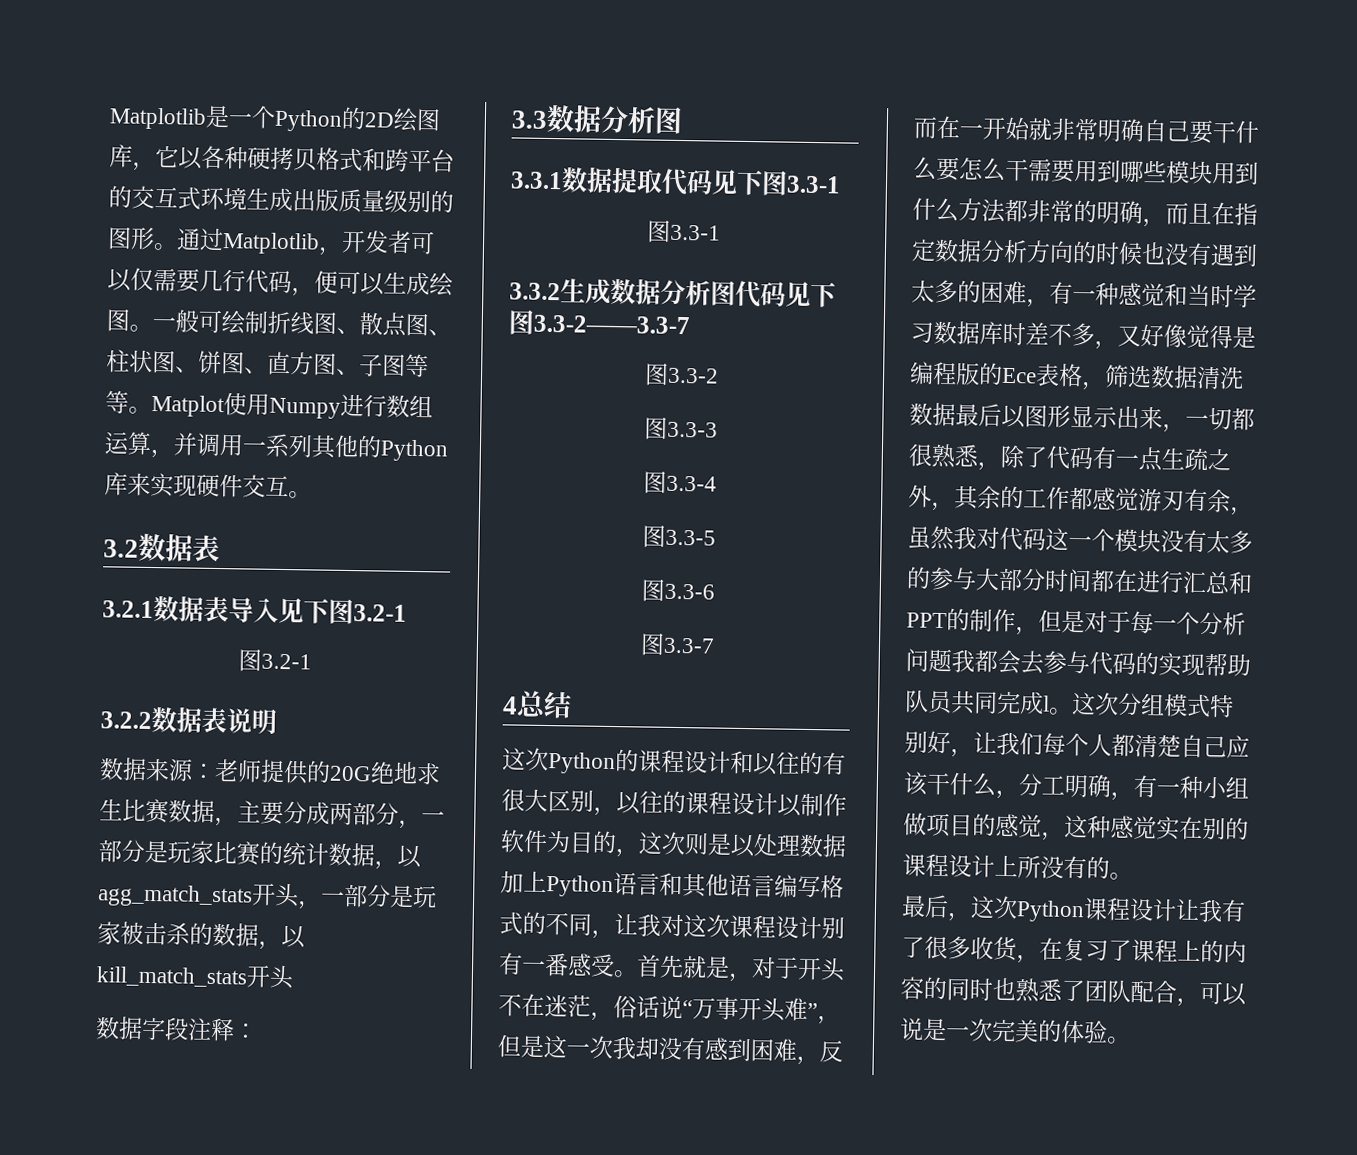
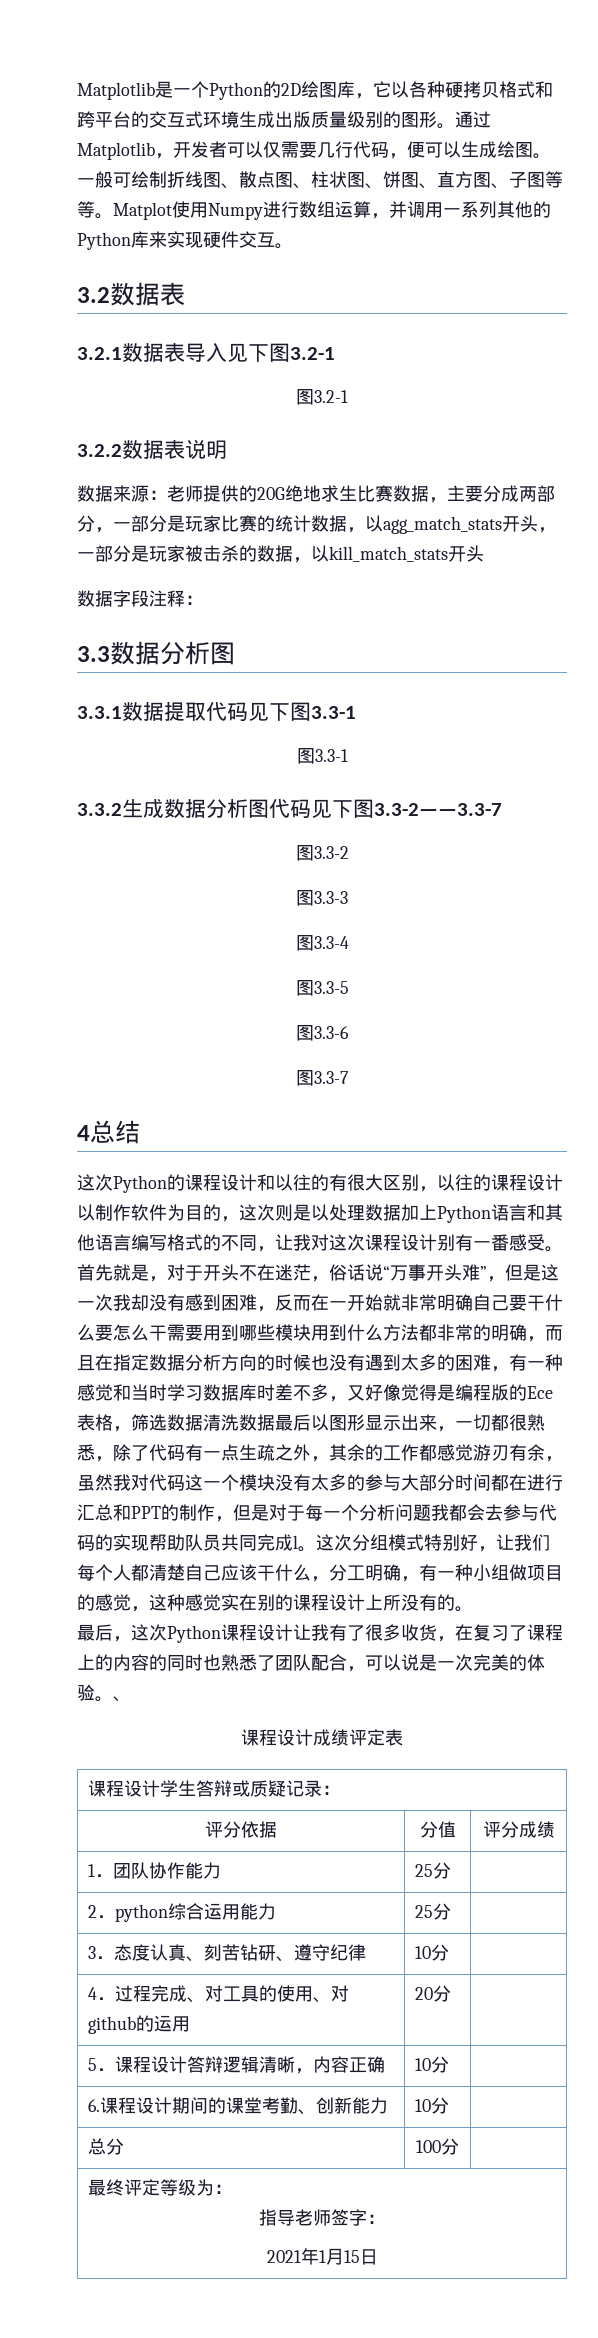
- 最后，这次Python课程设计让我有了很多收货，在复习了课程上的内容的同时也熟悉了团队配合，可以说是一次完美的体验。
+ 最后，这次Python课程设计让我有了很多收货，在复习了课程上的内容的同时也熟悉了团队配合，可以说是一次完美的体验。、
+ 课程设计成绩评定表
+ 课程设计学生答辩或质疑记录：
+ 评分依据 | 分值 | 评分成绩
+ 1．团队协作能力 | 25分 |
+ 2．python综合运用能力 | 25分 |
+ 3．态度认真、刻苦钻研、遵守纪律 | 10分 |
+ 4．过程完成、对工具的使用、对github的运用 | 20分 |
+ 5．课程设计答辩逻辑清晰，内容正确 | 10分 |
+ 6.课程设计期间的课堂考勤、创新能力 | 10分 |
+ 总分 | 100分 |
+ 最终评定等级为：
+ 指导老师签字：
+ 2021年1月15日

